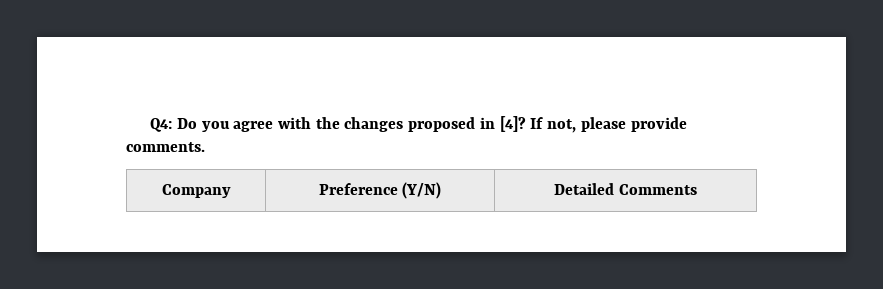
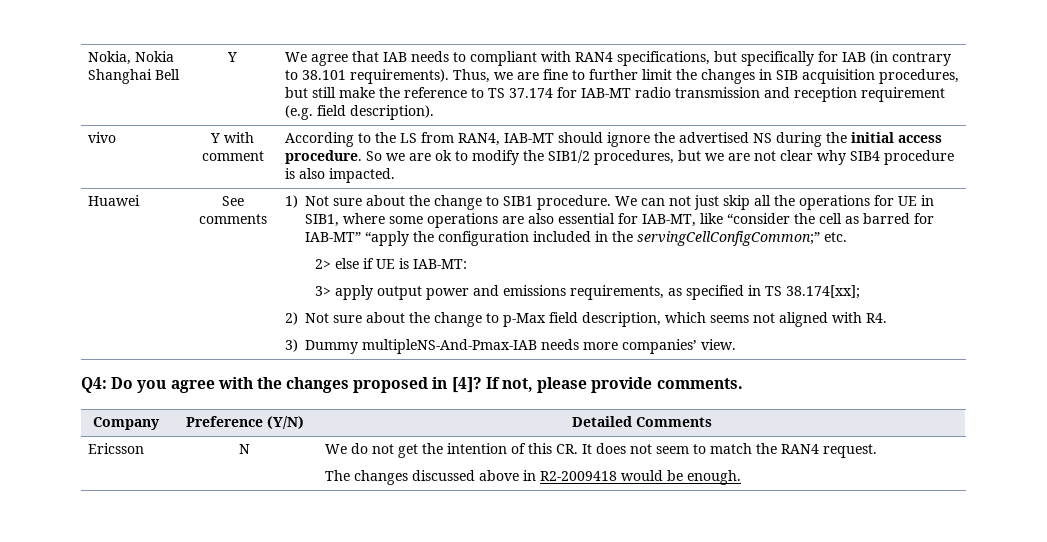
+ Nokia, Nokia Shanghai Bell | Y | We agree that IAB needs to compliant with RAN4 specifications, but specifically for IAB (in contrary to 38.101 requirements). Thus, we are fine to further limit the changes in SIB acquisition procedures, but still make the reference to TS 37.174 for IAB-MT radio transmission and reception requirement (e.g. field description).
+ vivo | Y with comment | According to the LS from RAN4, IAB-MT should ignore the advertised NS during the initial access procedure. So we are ok to modify the SIB1/2 procedures, but we are not clear why SIB4 procedure is also impacted.
+ Huawei | See comments | 1) Not sure about the change to SIB1 procedure. We can not just skip all the operations for UE in SIB1, where some operations are also essential for IAB-MT, like “consider the cell as barred for IAB-MT” “apply the configuration included in the servingCellConfigCommon;” etc.
+ 2> else if UE is IAB-MT:
+ 3> apply output power and emissions requirements, as specified in TS 38.174[xx];
+ 2) Not sure about the change to p-Max field description, which seems not aligned with R4.
+ 3) Dummy multipleNS-And-Pmax-IAB needs more companies’ view.
+ Ericsson | N | We do not get the intention of this CR. It does not seem to match the RAN4 request.
+ The changes discussed above in R2-2009418 would be enough.

